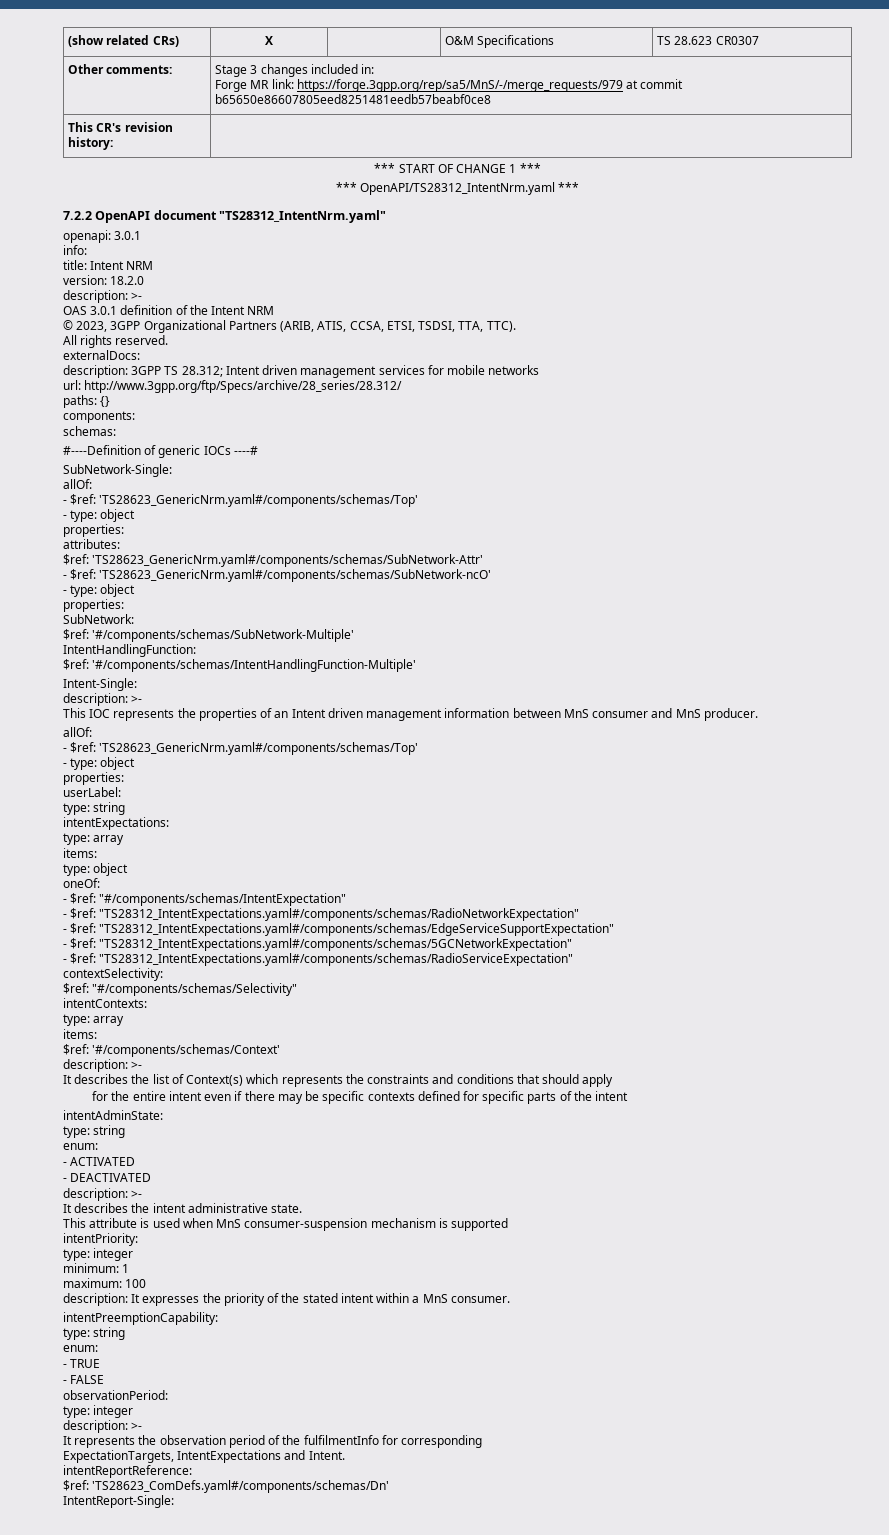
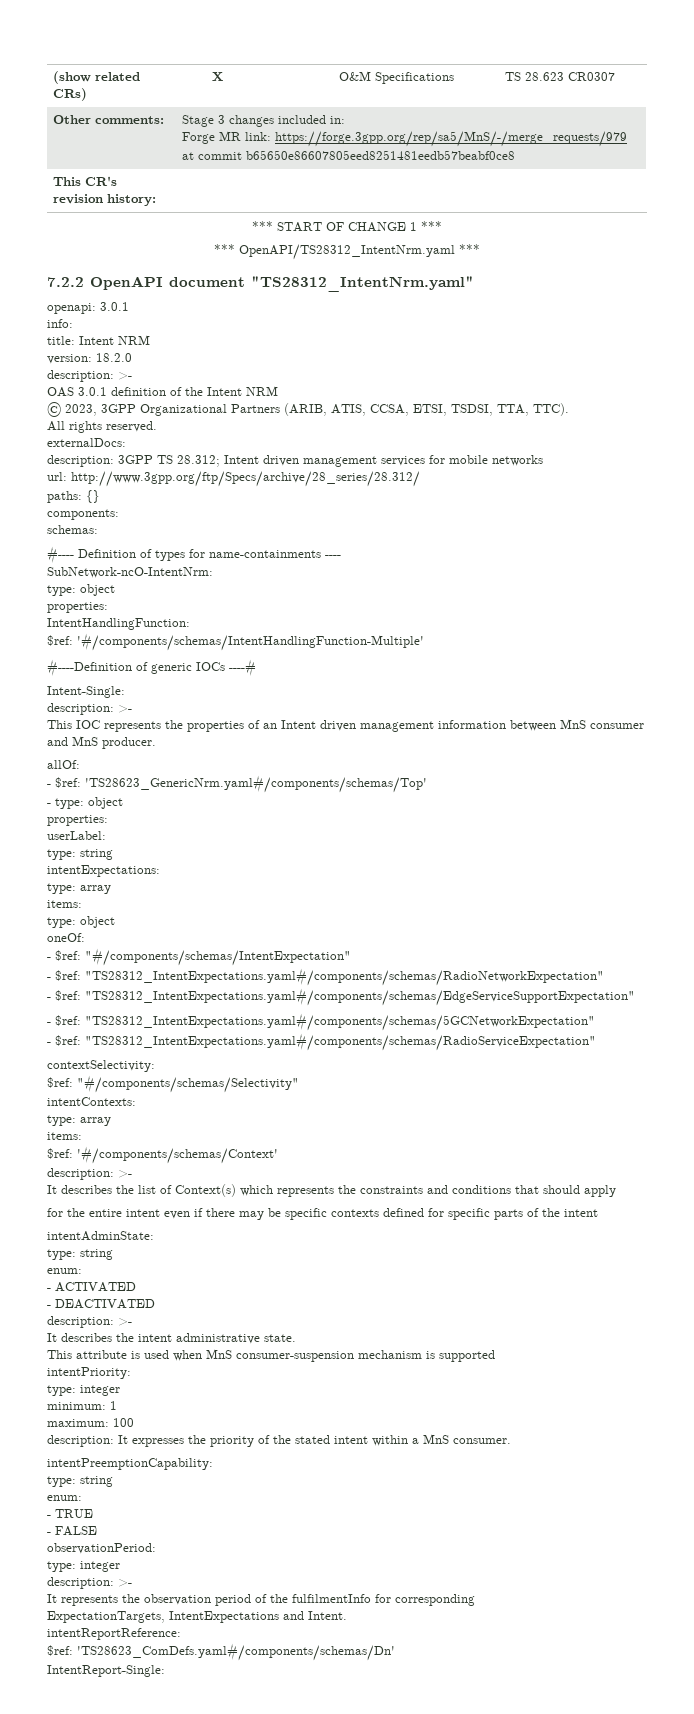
+ #---- Definition of types for name-containments ----
+ SubNetwork-ncO-IntentNrm:
+ type: object
+ properties:
+ IntentHandlingFunction:
+ $ref: '#/components/schemas/IntentHandlingFunction-Multiple'
- SubNetwork-Single:
- allOf:
- - $ref: 'TS28623_GenericNrm.yaml#/components/schemas/Top'
- - type: object
- properties:
- attributes:
- $ref: 'TS28623_GenericNrm.yaml#/components/schemas/SubNetwork-Attr'
- - $ref: 'TS28623_GenericNrm.yaml#/components/schemas/SubNetwork-ncO'
- - type: object
- properties:
- SubNetwork:
- $ref: '#/components/schemas/SubNetwork-Multiple'
- IntentHandlingFunction:
- $ref: '#/components/schemas/IntentHandlingFunction-Multiple'

